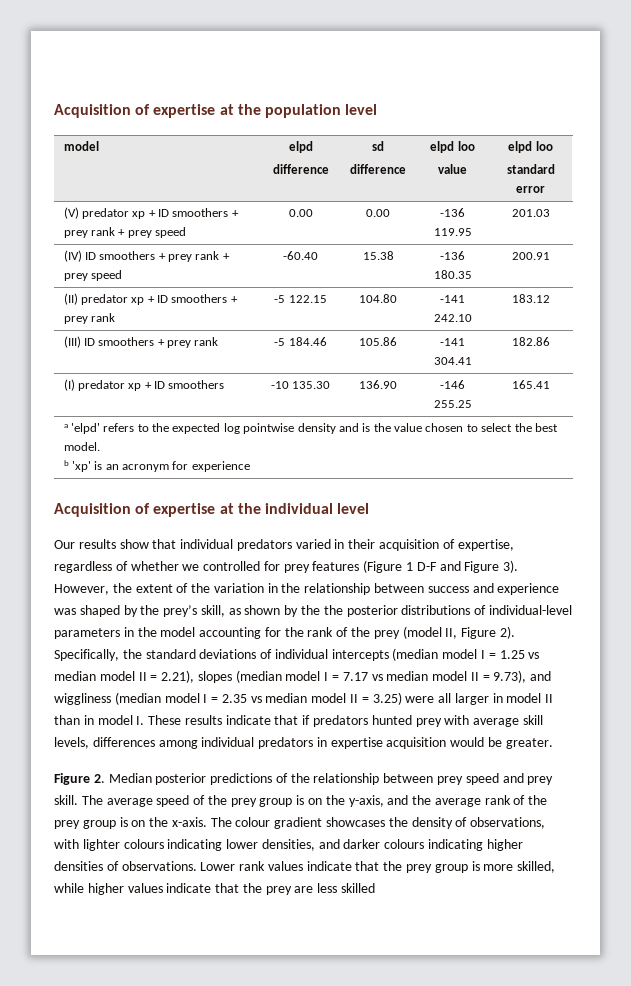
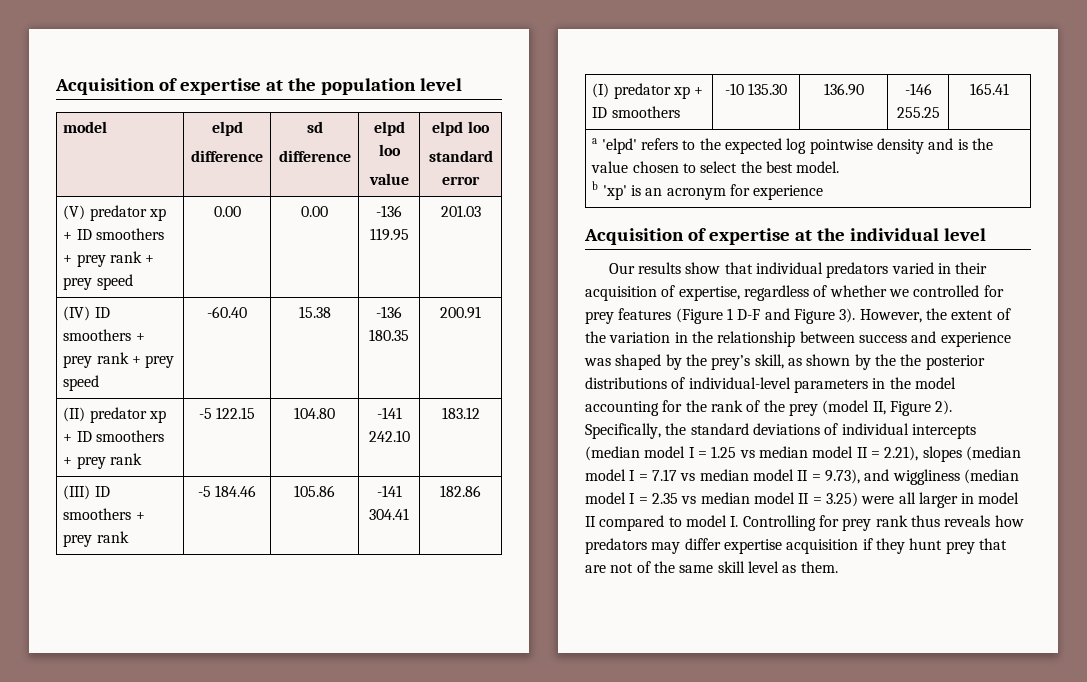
- Specifically, the standard deviations of individual intercepts (median model I = 1.25 vs median model II = 2.21), slopes (median model I = 7.17 vs median model II = 9.73), and wiggliness (median model I = 2.35 vs median model II = 3.25) were all larger in model II than in model I. These results indicate that if predators hunted prey with average skill levels, differences among individual predators in expertise acquisition would be greater.
- Figure 2. Median posterior predictions of the relationship between prey speed and prey skill. The average speed of the prey group is on the y-axis, and the average rank of the prey group is on the x-axis. The colour gradient showcases the density of observations, with lighter colours indicating lower densities, and darker colours indicating higher densities of observations. Lower rank values indicate that the prey group is more skilled, while higher values indicate that the prey are less skilled
+ Specifically, the standard deviations of individual intercepts (median model I = 1.25 vs median model II = 2.21), slopes (median model I = 7.17 vs median model II = 9.73), and wiggliness (median model I = 2.35 vs median model II = 3.25) were all larger in model II compared to model I. Controlling for prey rank thus reveals how predators may differ expertise acquisition if they hunt prey that are not of the same skill level as them.

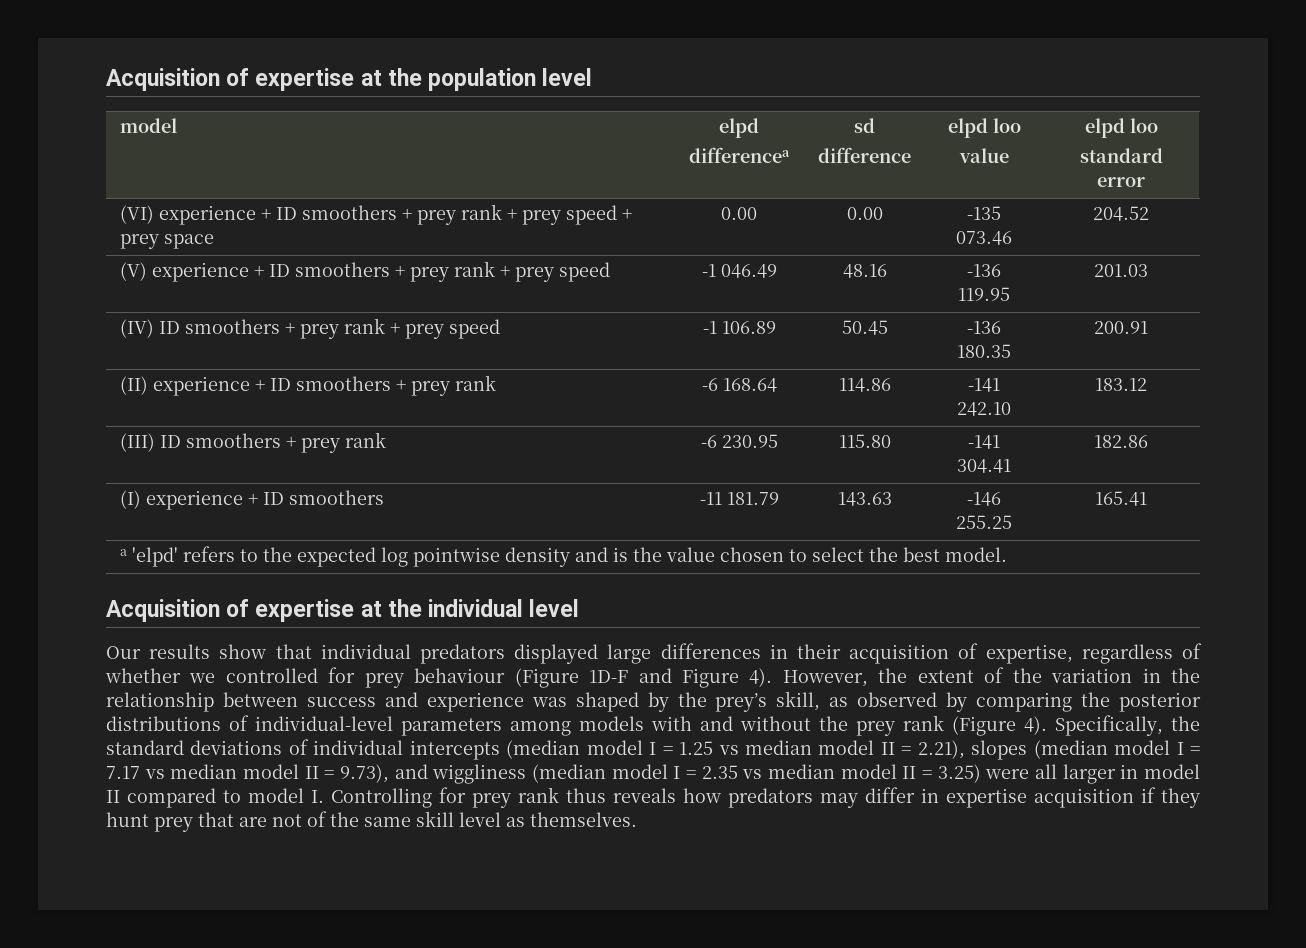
  model | elpd
- difference | sd
+ differencea | sd
+ (VI) experience + ID smoothers + prey rank + prey speed + prey space | 0.00 | 0.00 | -135 073.46 | 204.52
- (V) predator xp + ID smoothers + prey rank + prey speed | 0.00 | 0.00 | -136 119.95 | 201.03
+ (V) experience + ID smoothers + prey rank + prey speed | -1 046.49 | 48.16 | -136 119.95 | 201.03
- (IV) ID smoothers + prey rank + prey speed | -60.40 | 15.38 | -136 180.35 | 200.91
+ (IV) ID smoothers + prey rank + prey speed | -1 106.89 | 50.45 | -136 180.35 | 200.91
- (II) predator xp + ID smoothers + prey rank | -5 122.15 | 104.80 | -141 242.10 | 183.12
+ (II) experience + ID smoothers + prey rank | -6 168.64 | 114.86 | -141 242.10 | 183.12
- (III) ID smoothers + prey rank | -5 184.46 | 105.86 | -141 304.41 | 182.86
+ (III) ID smoothers + prey rank | -6 230.95 | 115.80 | -141 304.41 | 182.86
- (I) predator xp + ID smoothers | -10 135.30 | 136.90 | -146 255.25 | 165.41
+ (I) experience + ID smoothers | -11 181.79 | 143.63 | -146 255.25 | 165.41
  a 'elpd' refers to the expected log pointwise density and is the value chosen to select the best model.
- b 'xp' is an acronym for experience
- Our results show that individual predators varied in their acquisition of expertise, regardless of whether we controlled for prey features (Figure 1 D-F and Figure 3).
+ Our results show that individual predators displayed large differences in their acquisition of expertise, regardless of whether we controlled for prey behaviour (Figure 1D-F and Figure 4).
- However, the extent of the variation in the relationship between success and experience was shaped by the prey’s skill, as shown by the the posterior distributions of individual-level parameters in the model accounting for the rank of the prey (model II, Figure 2).
+ However, the extent of the variation in the relationship between success and experience was shaped by the prey’s skill, as observed by comparing the posterior distributions of individual-level parameters among models with and without the prey rank (Figure 4).
- Specifically, the standard deviations of individual intercepts (median model I = 1.25 vs median model II = 2.21), slopes (median model I = 7.17 vs median model II = 9.73), and wiggliness (median model I = 2.35 vs median model II = 3.25) were all larger in model II compared to model I. Controlling for prey rank thus reveals how predators may differ expertise acquisition if they hunt prey that are not of the same skill level as them.
+ Specifically, the standard deviations of individual intercepts (median model I = 1.25 vs median model II = 2.21), slopes (median model I = 7.17 vs median model II = 9.73), and wiggliness (median model I = 2.35 vs median model II = 3.25) were all larger in model II compared to model I. Controlling for prey rank thus reveals how predators may differ in expertise acquisition if they hunt prey that are not of the same skill level as themselves.

